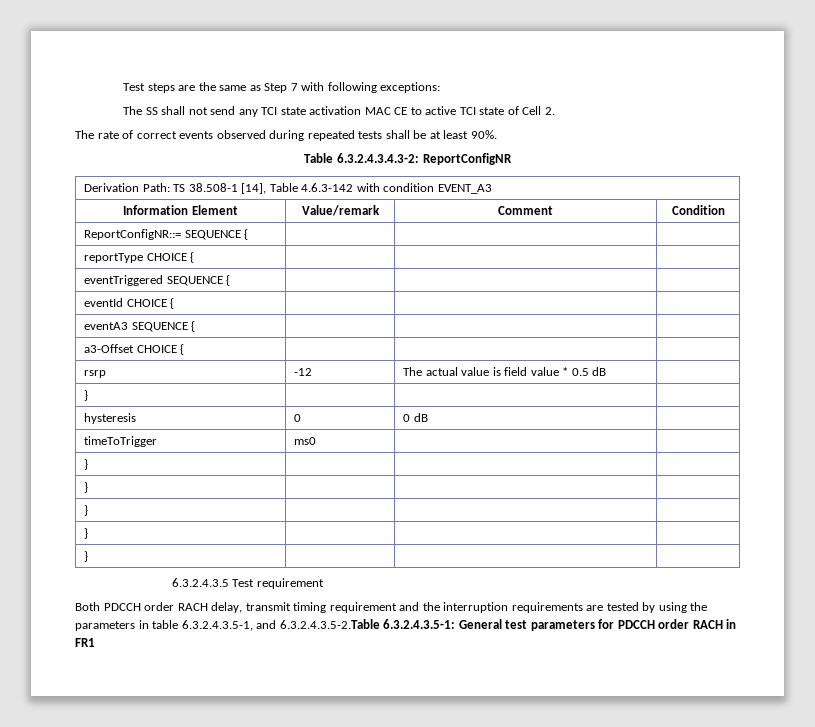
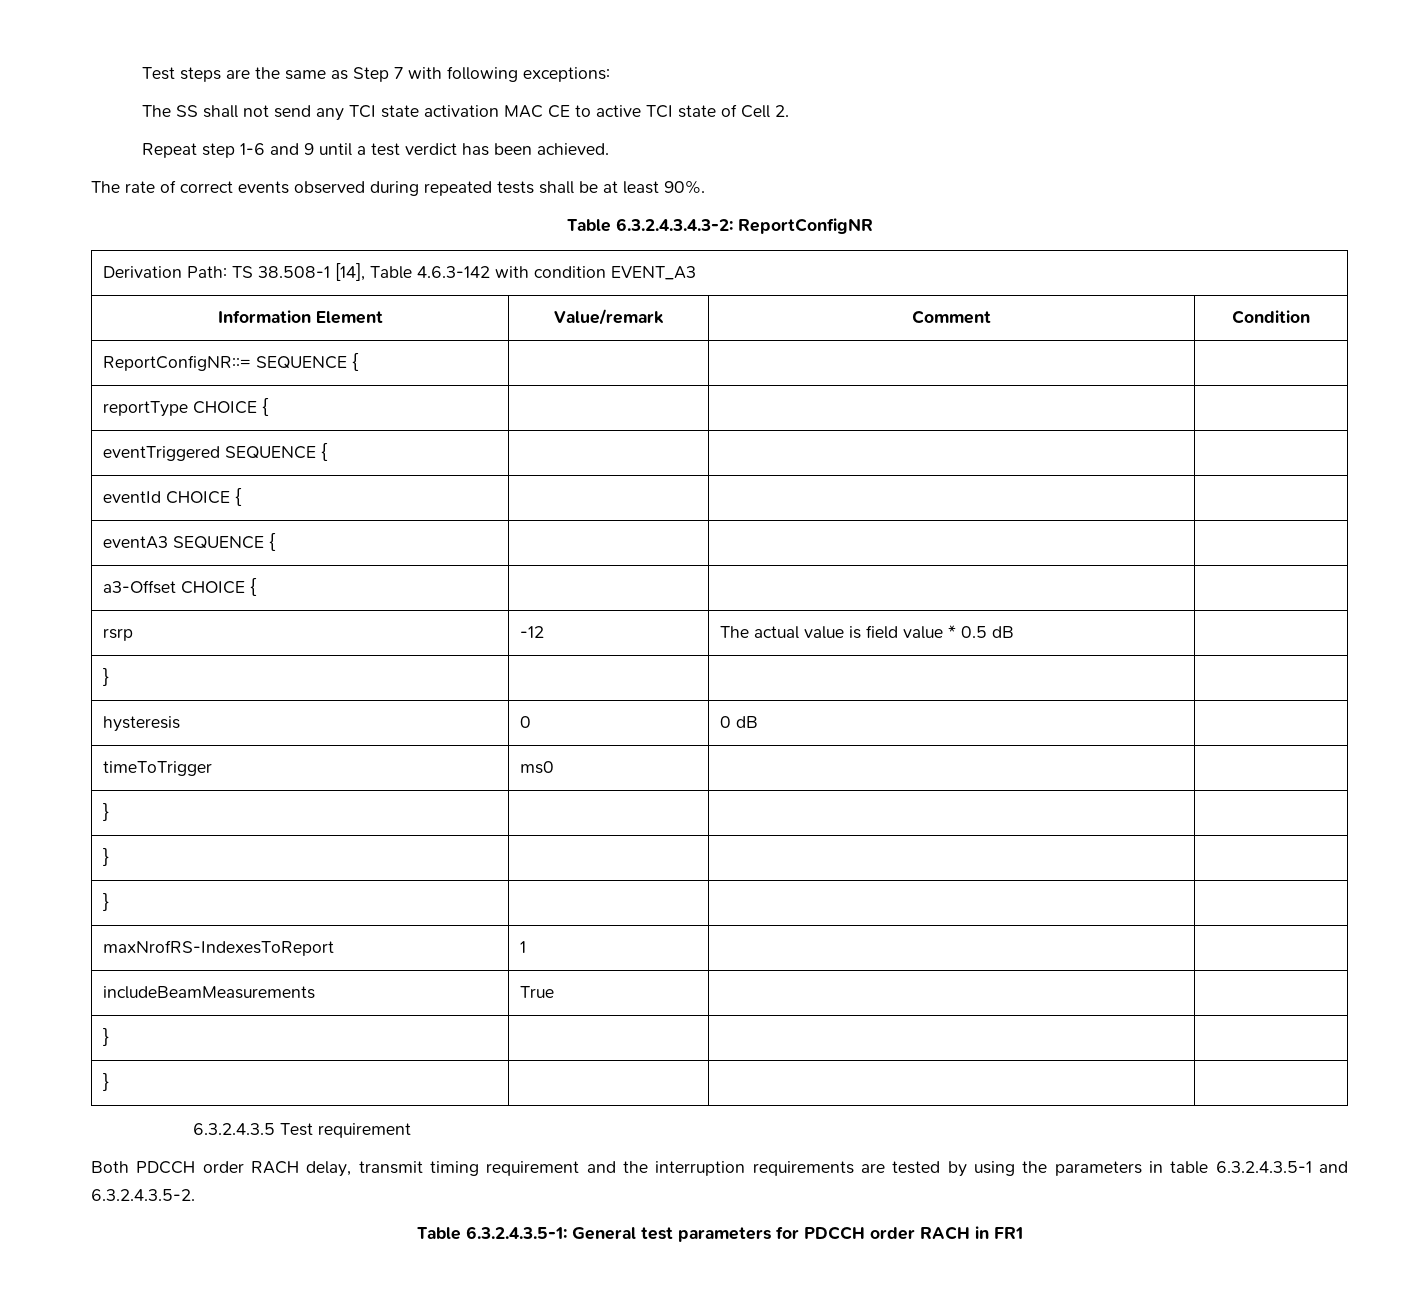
+ Repeat step 1-6 and 9 until a test verdict has been achieved.
+ maxNrofRS-IndexesToReport | 1 | |
+ includeBeamMeasurements | True | |
- Both PDCCH order RACH delay, transmit timing requirement and the interruption requirements are tested by using the parameters in table 6.3.2.4.3.5-1, and 6.3.2.4.3.5-2.Table 6.3.2.4.3.5-1: General test parameters for PDCCH order RACH in FR1
+ Both PDCCH order RACH delay, transmit timing requirement and the interruption requirements are tested by using the parameters in table 6.3.2.4.3.5-1 and 6.3.2.4.3.5-2.
+ Table 6.3.2.4.3.5-1: General test parameters for PDCCH order RACH in FR1

